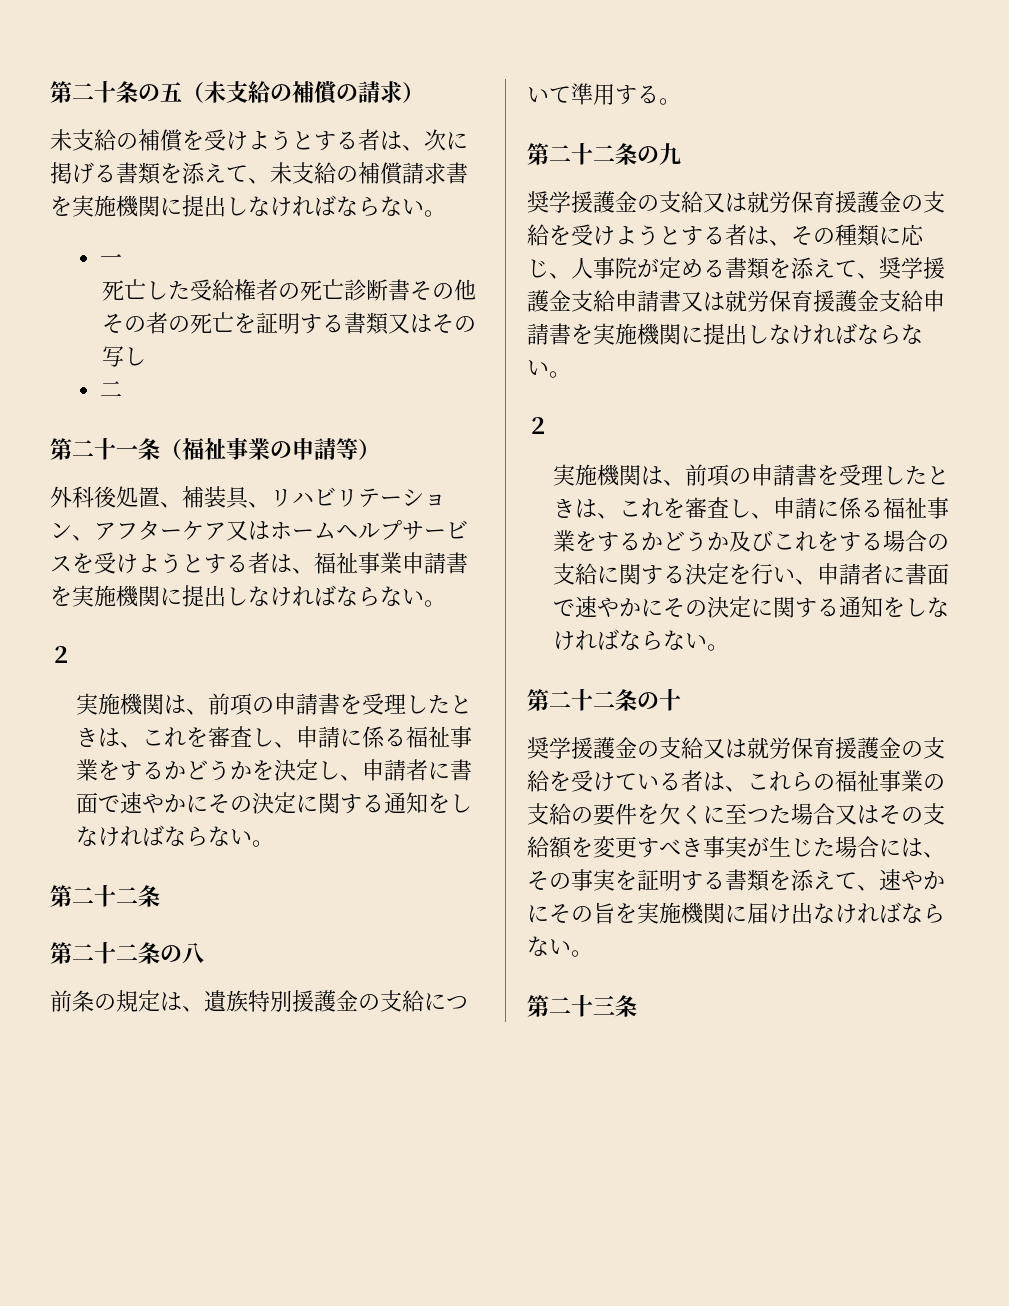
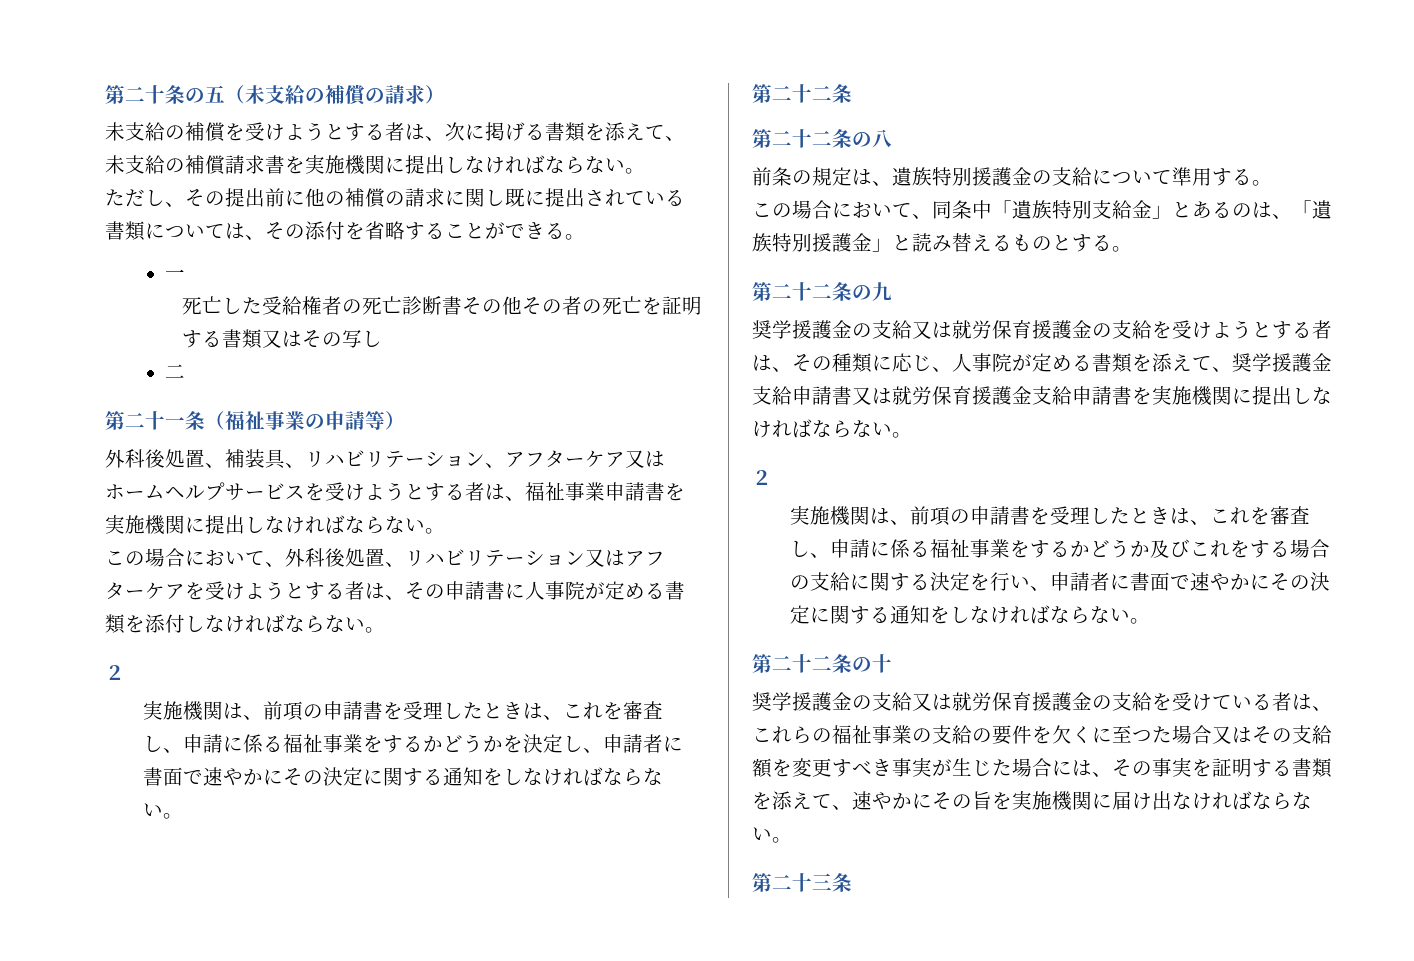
+ ただし、その提出前に他の補償の請求に関し既に提出されている書類については、その添付を省略することができる。
+ この場合において、外科後処置、リハビリテーション又はアフターケアを受けようとする者は、その申請書に人事院が定める書類を添付しなければならない。
+ この場合において、同条中「遺族特別支給金」とあるのは、「遺族特別援護金」と読み替えるものとする。

